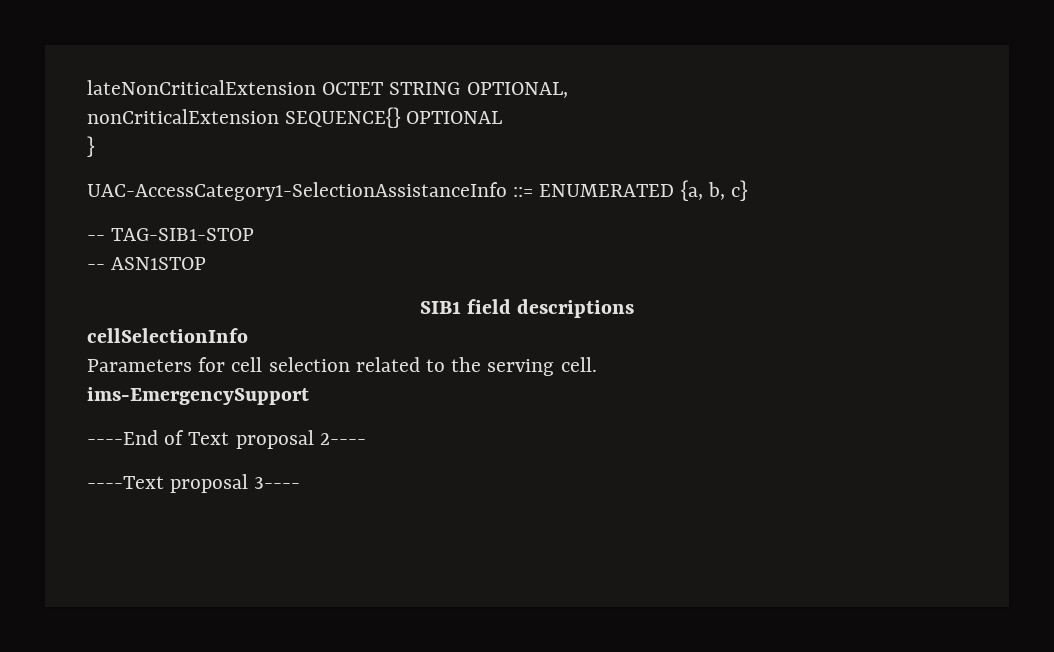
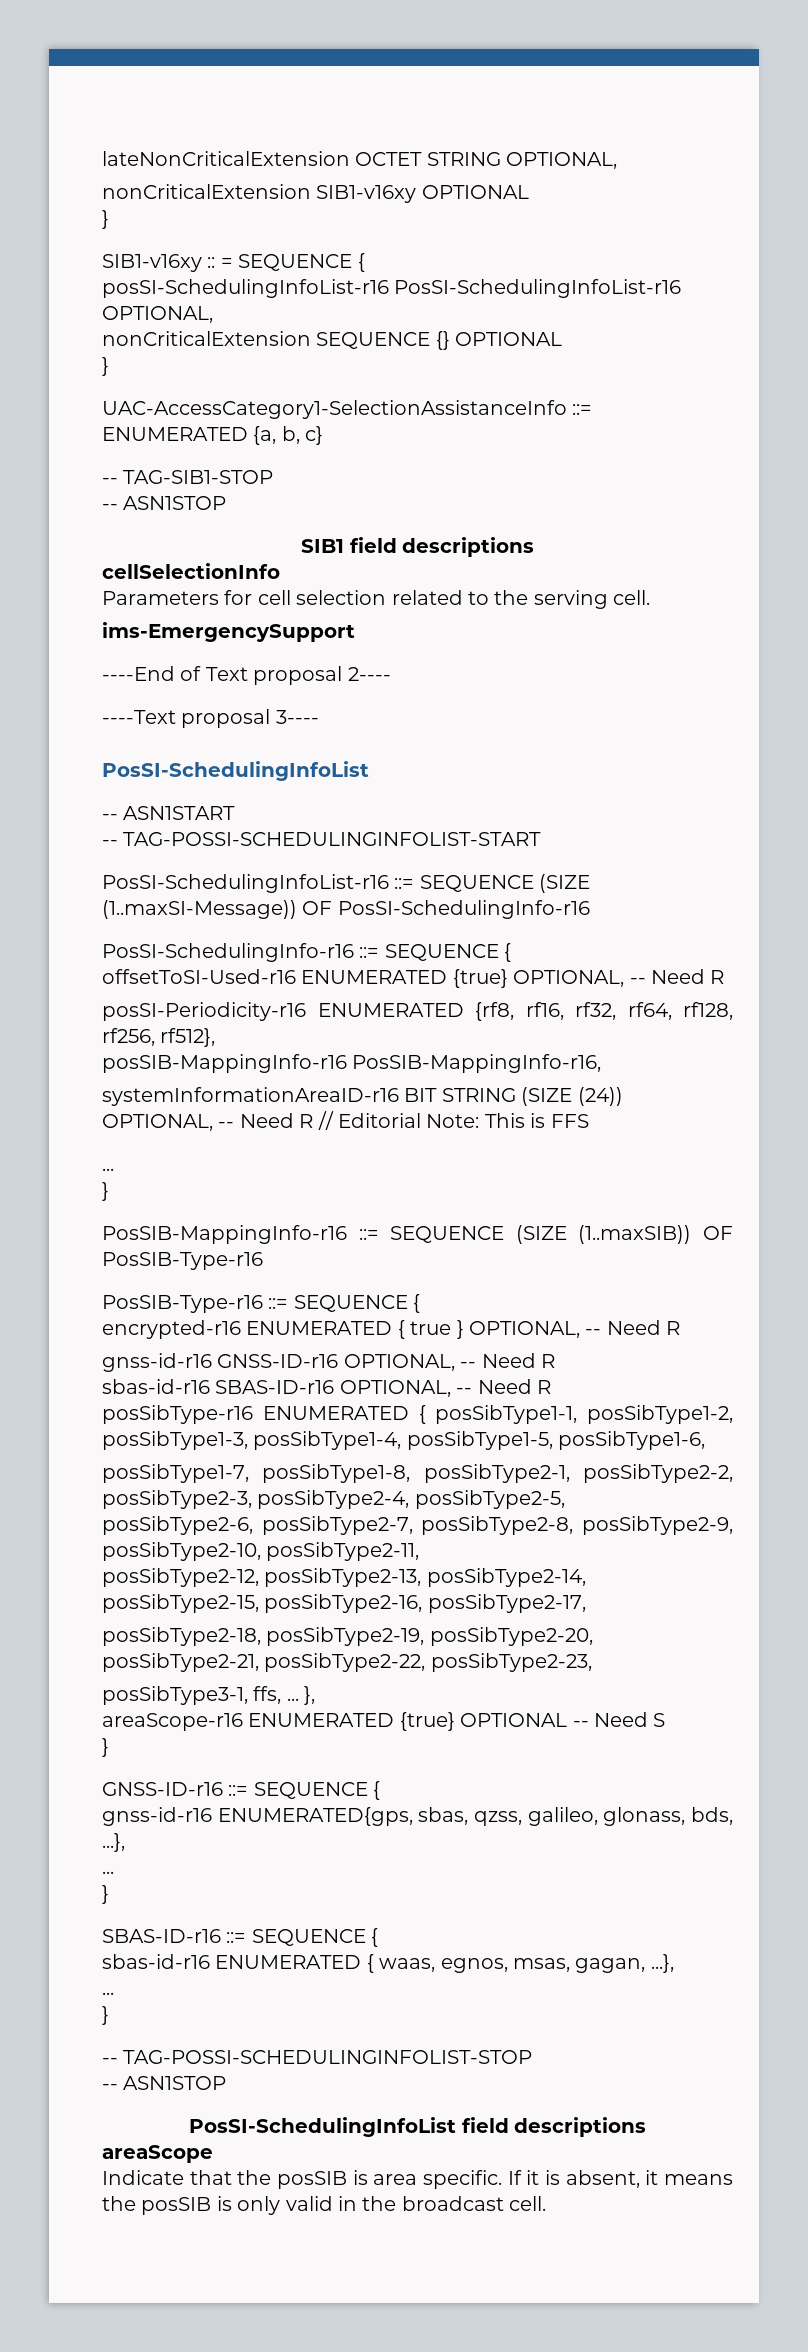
- nonCriticalExtension SEQUENCE{} OPTIONAL
+ nonCriticalExtension SIB1-v16xy OPTIONAL
+ }
+ SIB1-v16xy :: = SEQUENCE {
+ posSI-SchedulingInfoList-r16 PosSI-SchedulingInfoList-r16 OPTIONAL,
+ nonCriticalExtension SEQUENCE {} OPTIONAL
  ----Text proposal 3----
+ PosSI-SchedulingInfoList
+ -- ASN1START
+ -- TAG-POSSI-SCHEDULINGINFOLIST-START
+ PosSI-SchedulingInfoList-r16 ::= SEQUENCE (SIZE (1..maxSI-Message)) OF PosSI-SchedulingInfo-r16
+ PosSI-SchedulingInfo-r16 ::= SEQUENCE {
+ offsetToSI-Used-r16 ENUMERATED {true} OPTIONAL, -- Need R
+ posSI-Periodicity-r16 ENUMERATED {rf8, rf16, rf32, rf64, rf128, rf256, rf512},
+ posSIB-MappingInfo-r16 PosSIB-MappingInfo-r16,
+ systemInformationAreaID-r16 BIT STRING (SIZE (24)) OPTIONAL, -- Need R // Editorial Note: This is FFS
+ ...
+ }
+ PosSIB-MappingInfo-r16 ::= SEQUENCE (SIZE (1..maxSIB)) OF PosSIB-Type-r16
+ PosSIB-Type-r16 ::= SEQUENCE {
+ encrypted-r16 ENUMERATED { true } OPTIONAL, -- Need R
+ gnss-id-r16 GNSS-ID-r16 OPTIONAL, -- Need R
+ sbas-id-r16 SBAS-ID-r16 OPTIONAL, -- Need R
+ posSibType-r16 ENUMERATED { posSibType1-1, posSibType1-2, posSibType1-3, posSibType1-4, posSibType1-5, posSibType1-6,
+ posSibType1-7, posSibType1-8, posSibType2-1, posSibType2-2, posSibType2-3, posSibType2-4, posSibType2-5,
+ posSibType2-6, posSibType2-7, posSibType2-8, posSibType2-9, posSibType2-10, posSibType2-11,
+ posSibType2-12, posSibType2-13, posSibType2-14, posSibType2-15, posSibType2-16, posSibType2-17,
+ posSibType2-18, posSibType2-19, posSibType2-20, posSibType2-21, posSibType2-22, posSibType2-23,
+ posSibType3-1, ffs, ... },
+ areaScope-r16 ENUMERATED {true} OPTIONAL -- Need S
+ }
+ GNSS-ID-r16 ::= SEQUENCE {
+ gnss-id-r16 ENUMERATED{gps, sbas, qzss, galileo, glonass, bds, ...},
+ ...
+ }
+ SBAS-ID-r16 ::= SEQUENCE {
+ sbas-id-r16 ENUMERATED { waas, egnos, msas, gagan, ...},
+ ...
+ }
+ -- TAG-POSSI-SCHEDULINGINFOLIST-STOP
+ -- ASN1STOP
+ PosSI-SchedulingInfoList field descriptions
+ areaScope
+ Indicate that the posSIB is area specific. If it is absent, it means the posSIB is only valid in the broadcast cell.

